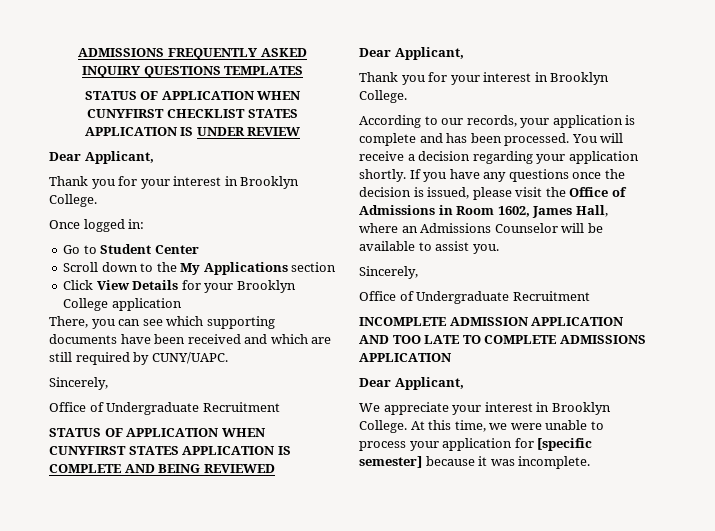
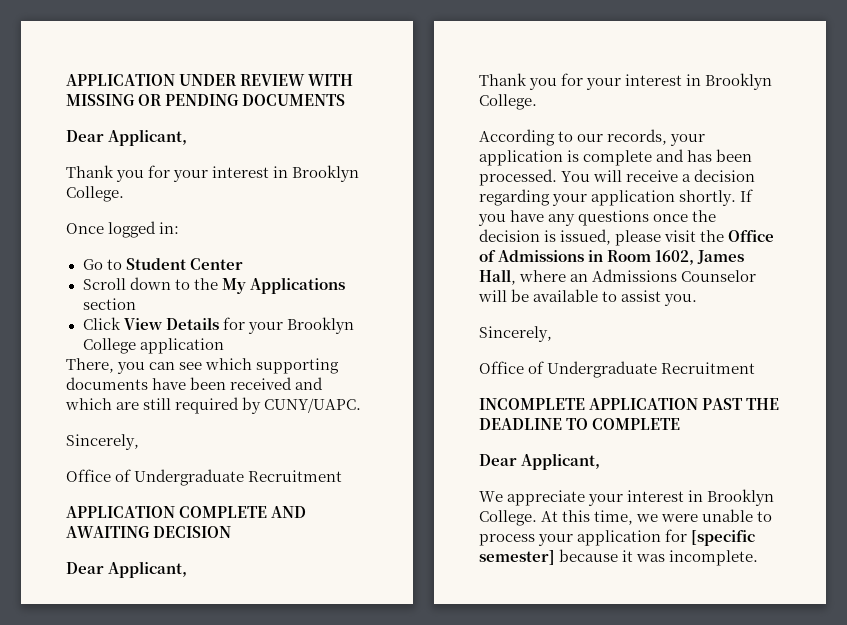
- ADMISSIONS FREQUENTLY ASKED INQUIRY QUESTIONS TEMPLATES
- STATUS OF APPLICATION WHEN CUNYFIRST CHECKLIST STATES APPLICATION IS UNDER REVIEW
+ APPLICATION UNDER REVIEW WITH MISSING OR PENDING DOCUMENTS
- STATUS OF APPLICATION WHEN CUNYFIRST STATES APPLICATION IS COMPLETE AND BEING REVIEWED
+ APPLICATION COMPLETE AND AWAITING DECISION
- INCOMPLETE ADMISSION APPLICATION AND TOO LATE TO COMPLETE ADMISSIONS APPLICATION
+ INCOMPLETE APPLICATION PAST THE DEADLINE TO COMPLETE

